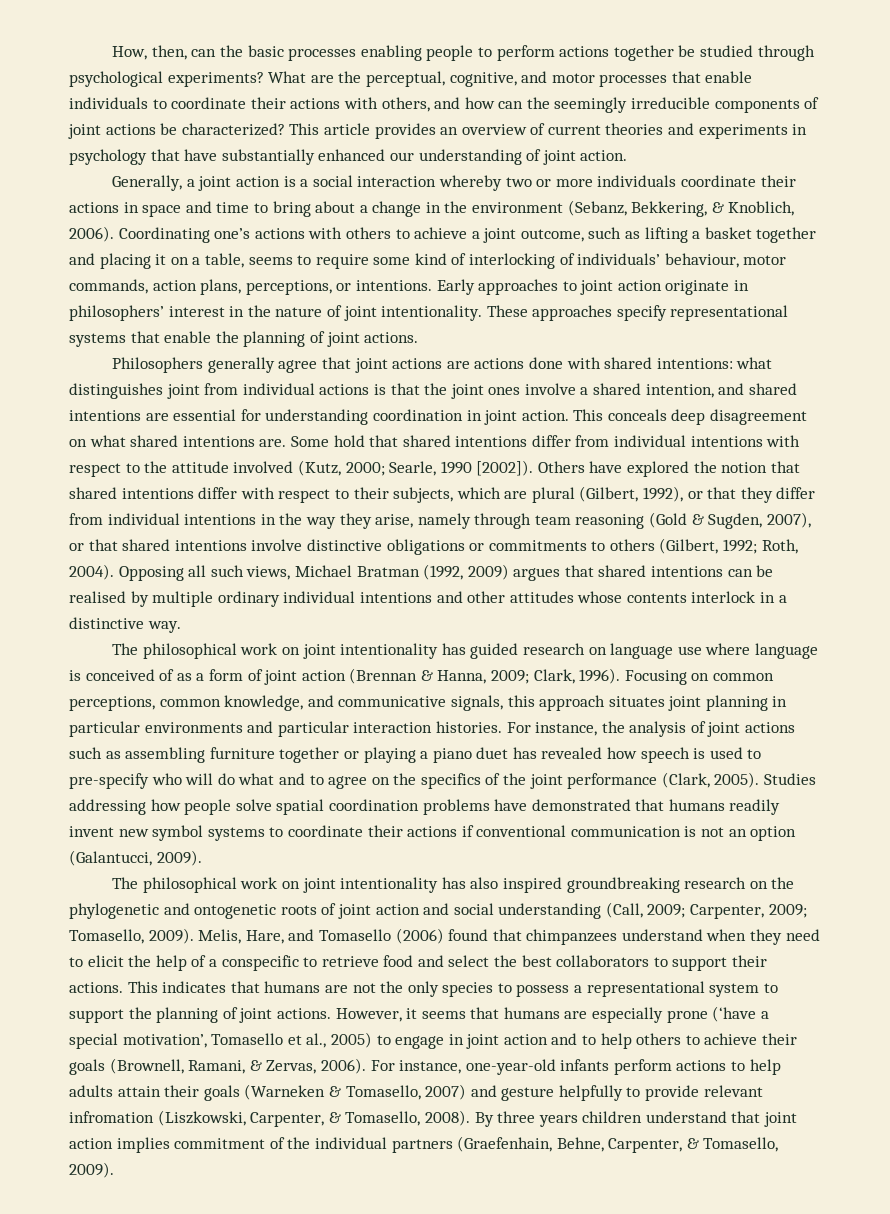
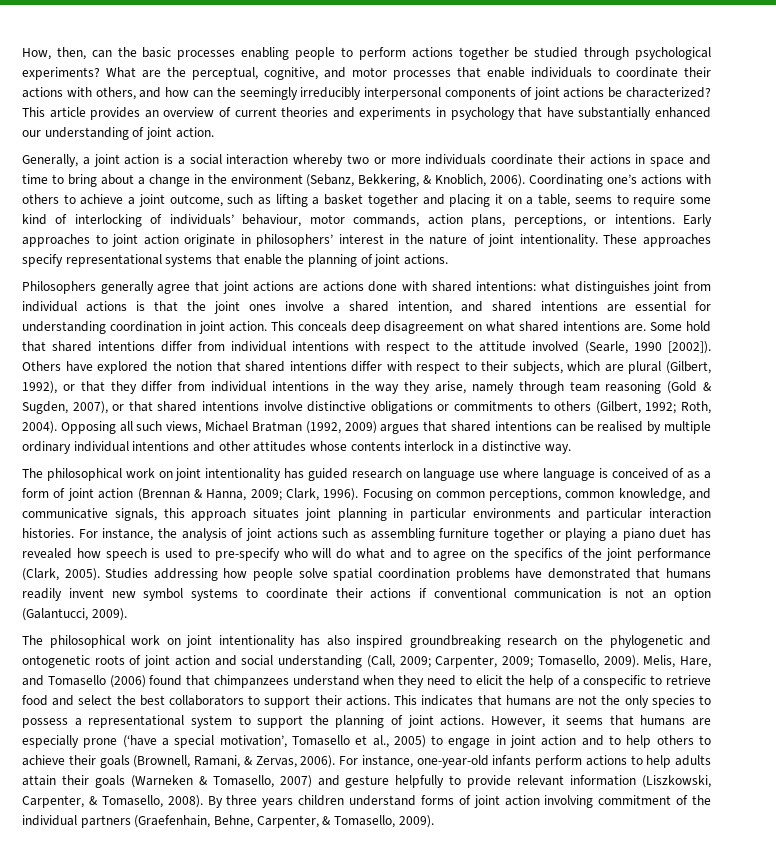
- What are the perceptual, cognitive, and motor processes that enable individuals to coordinate their actions with others, and how can the seemingly irreducible components of joint actions be characterized?
+ What are the perceptual, cognitive, and motor processes that enable individuals to coordinate their actions with others, and how can the seemingly irreducibly interpersonal components of joint actions be characterized?
- Some hold that shared intentions differ from individual intentions with respect to the attitude involved (Kutz, 2000; Searle, 1990 [2002]).
+ Some hold that shared intentions differ from individual intentions with respect to the attitude involved (Searle, 1990 [2002]).
- For instance, one-year-old infants perform actions to help adults attain their goals (Warneken & Tomasello, 2007) and gesture helpfully to provide relevant infromation (Liszkowski, Carpenter, & Tomasello, 2008).
+ For instance, one-year-old infants perform actions to help adults attain their goals (Warneken & Tomasello, 2007) and gesture helpfully to provide relevant information (Liszkowski, Carpenter, & Tomasello, 2008).
- By three years children understand that joint action implies commitment of the individual partners (Graefenhain, Behne, Carpenter, & Tomasello, 2009).
+ By three years children understand forms of joint action involving commitment of the individual partners (Graefenhain, Behne, Carpenter, & Tomasello, 2009).

